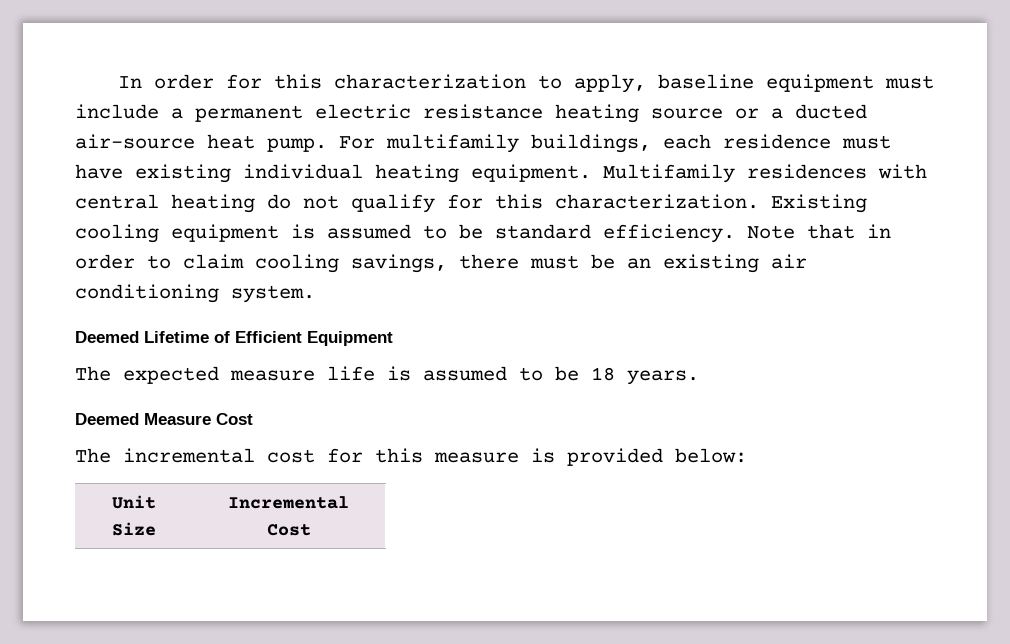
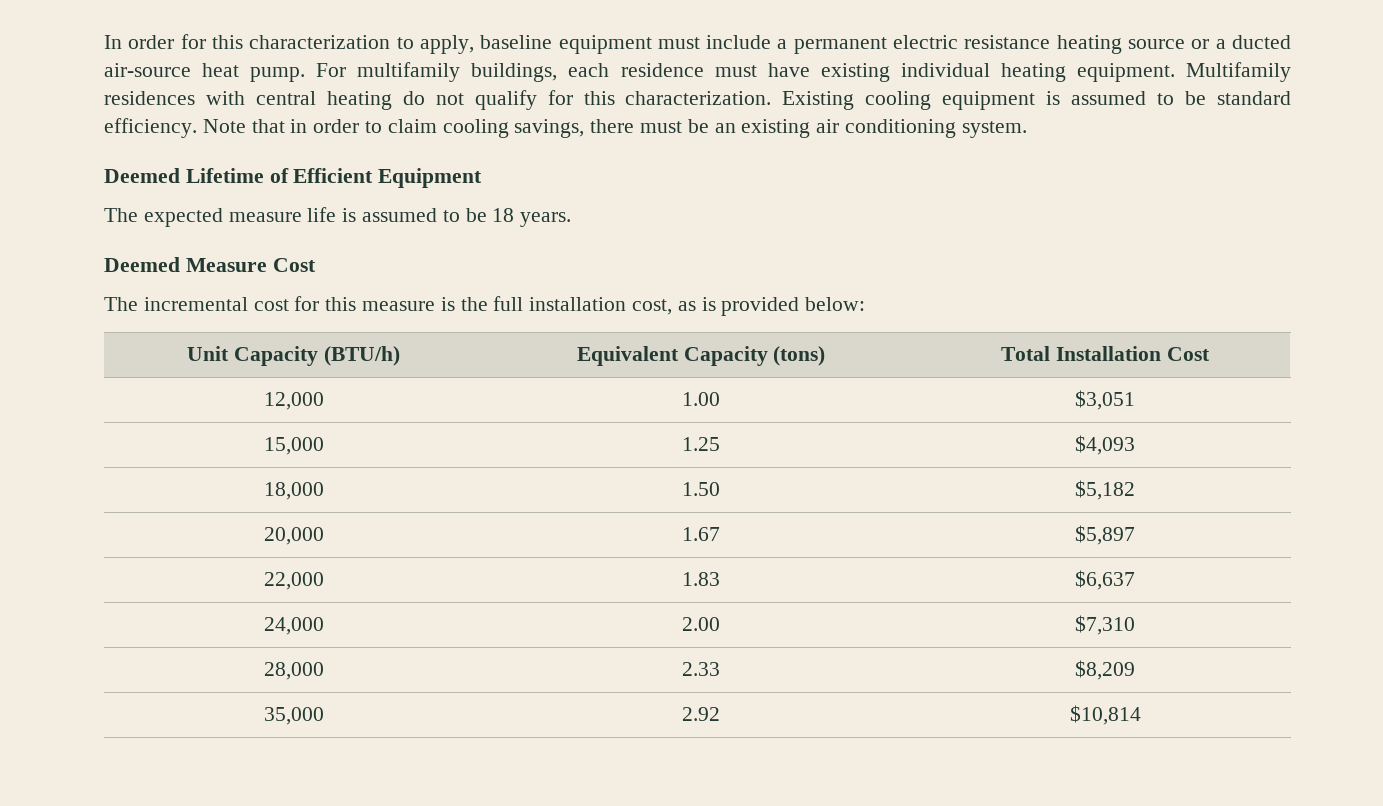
- The incremental cost for this measure is provided below:
- Unit Size | Incremental Cost
+ The incremental cost for this measure is the full installation cost, as is provided below:
+ Unit Capacity (BTU/h) | Equivalent Capacity (tons) | Total Installation Cost
+ 12,000 | 1.00 | $3,051
+ 15,000 | 1.25 | $4,093
+ 18,000 | 1.50 | $5,182
+ 20,000 | 1.67 | $5,897
+ 22,000 | 1.83 | $6,637
+ 24,000 | 2.00 | $7,310
+ 28,000 | 2.33 | $8,209
+ 35,000 | 2.92 | $10,814

